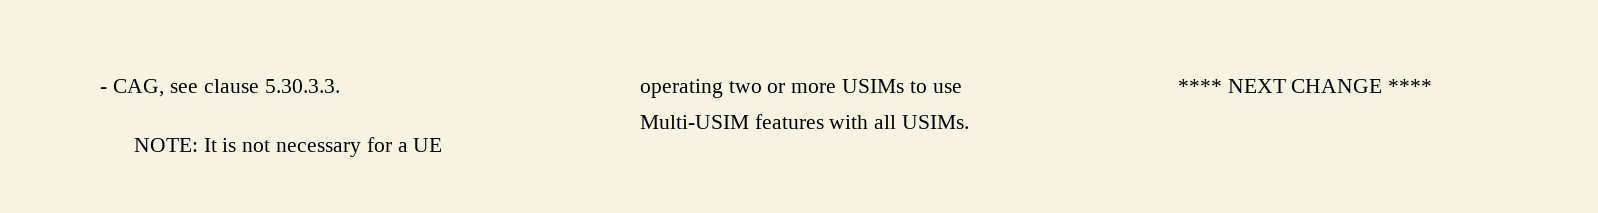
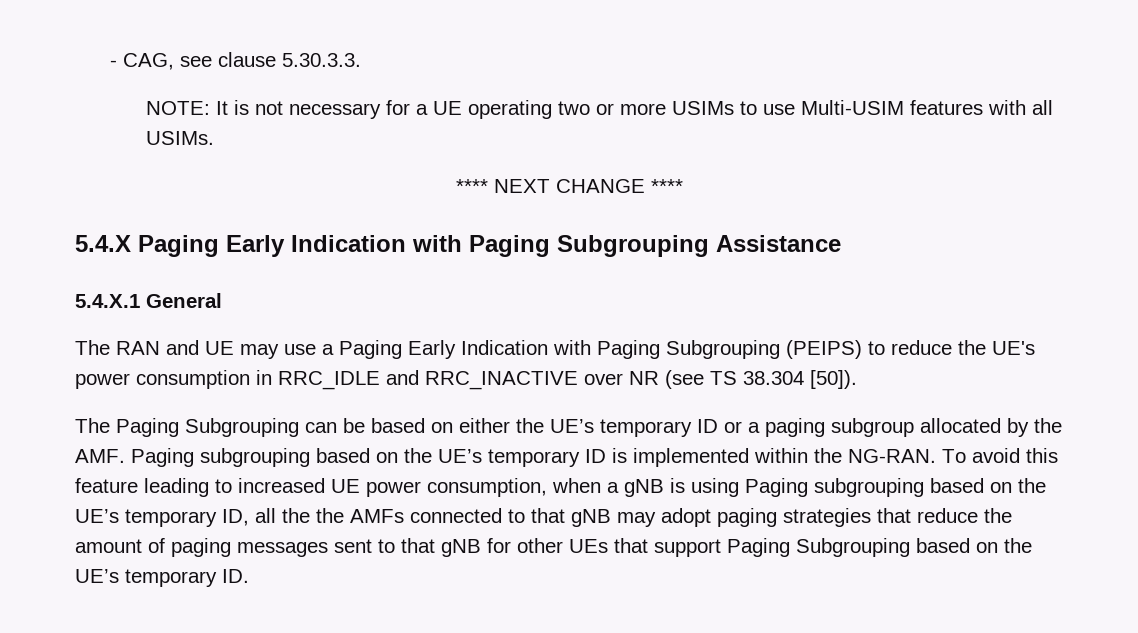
+ 5.4.X Paging Early Indication with Paging Subgrouping Assistance
+ 5.4.X.1 General
+ The RAN and UE may use a Paging Early Indication with Paging Subgrouping (PEIPS) to reduce the UE's power consumption in RRC_IDLE and RRC_INACTIVE over NR (see TS 38.304 [50]).
+ The Paging Subgrouping can be based on either the UE’s temporary ID or a paging subgroup allocated by the AMF. Paging subgrouping based on the UE’s temporary ID is implemented within the NG-RAN. To avoid this feature leading to increased UE power consumption, when a gNB is using Paging subgrouping based on the UE’s temporary ID, all the the AMFs connected to that gNB may adopt paging strategies that reduce the amount of paging messages sent to that gNB for other UEs that support Paging Subgrouping based on the UE’s temporary ID.

